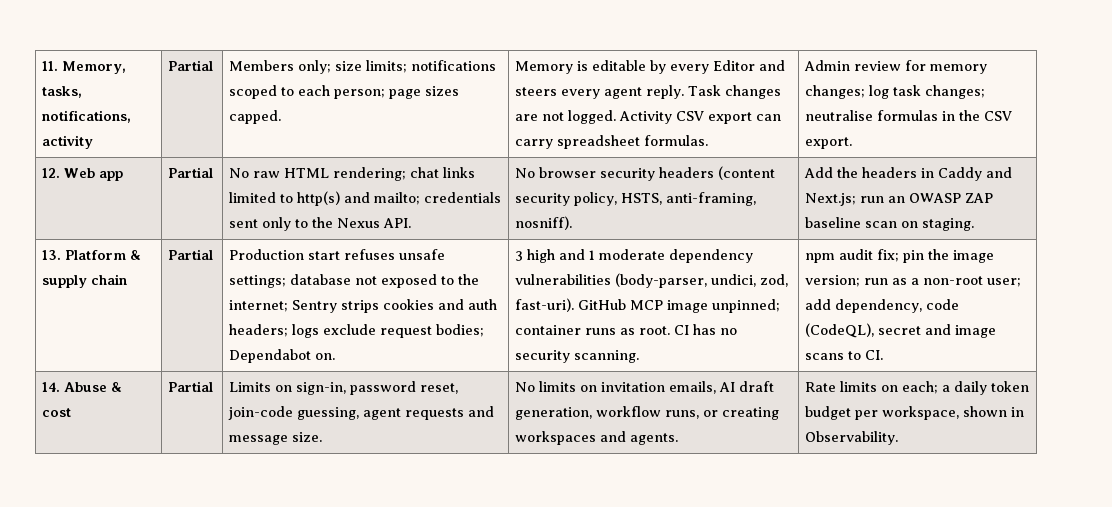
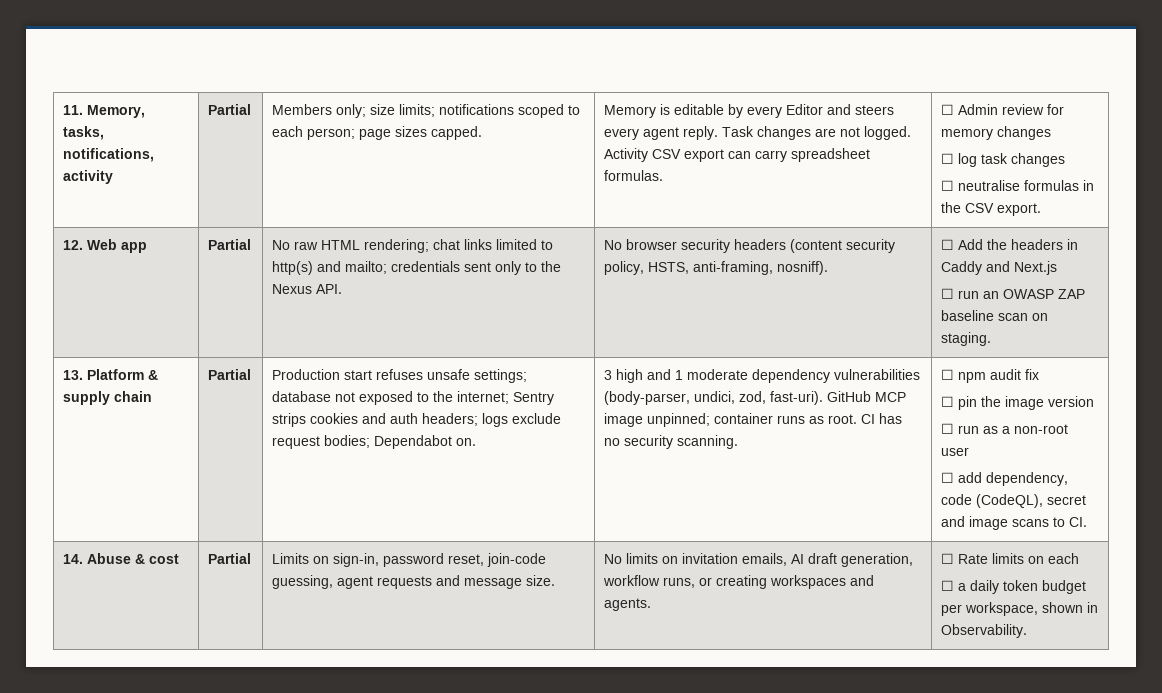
- Admin review for memory changes; log task changes; neutralise formulas in the CSV export.
+ ☐ Admin review for memory changes
+ ☐ log task changes
+ ☐ neutralise formulas in the CSV export.
- Add the headers in Caddy and Next.js; run an OWASP ZAP baseline scan on staging.
+ ☐ Add the headers in Caddy and Next.js
+ ☐ run an OWASP ZAP baseline scan on staging.
- npm audit fix; pin the image version; run as a non-root user; add dependency, code (CodeQL), secret and image scans to CI.
+ ☐ npm audit fix
+ ☐ pin the image version
+ ☐ run as a non-root user
+ ☐ add dependency, code (CodeQL), secret and image scans to CI.
- Rate limits on each; a daily token budget per workspace, shown in Observability.
+ ☐ Rate limits on each
+ ☐ a daily token budget per workspace, shown in Observability.

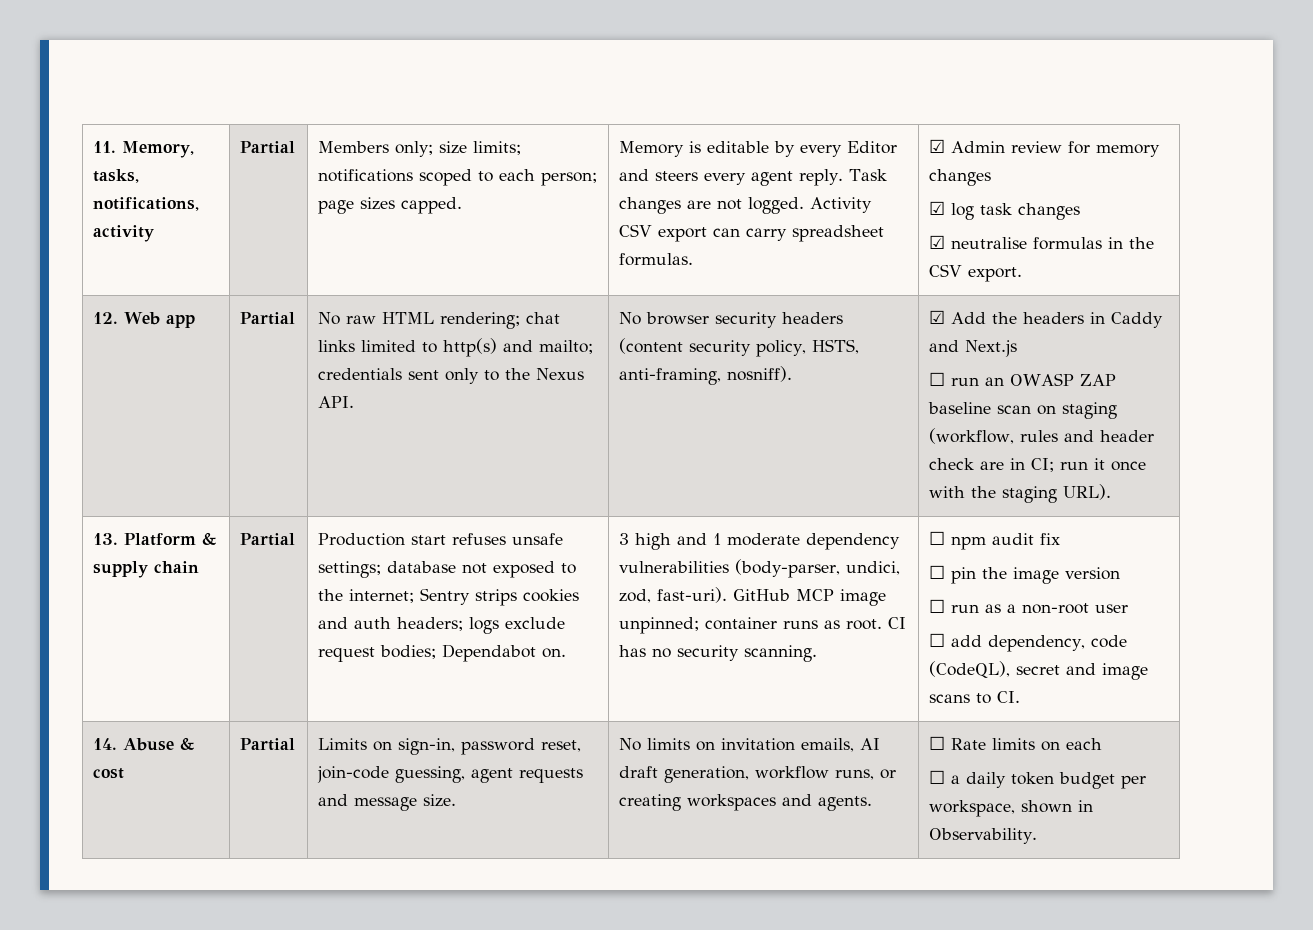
- ☐ Admin review for memory changes
+ ☑ Admin review for memory changes
- ☐ log task changes
+ ☑ log task changes
- ☐ neutralise formulas in the CSV export.
+ ☑ neutralise formulas in the CSV export.
- ☐ Add the headers in Caddy and Next.js
+ ☑ Add the headers in Caddy and Next.js
- ☐ run an OWASP ZAP baseline scan on staging.
+ ☐ run an OWASP ZAP baseline scan on staging (workflow, rules and header check are in CI; run it once with the staging URL).

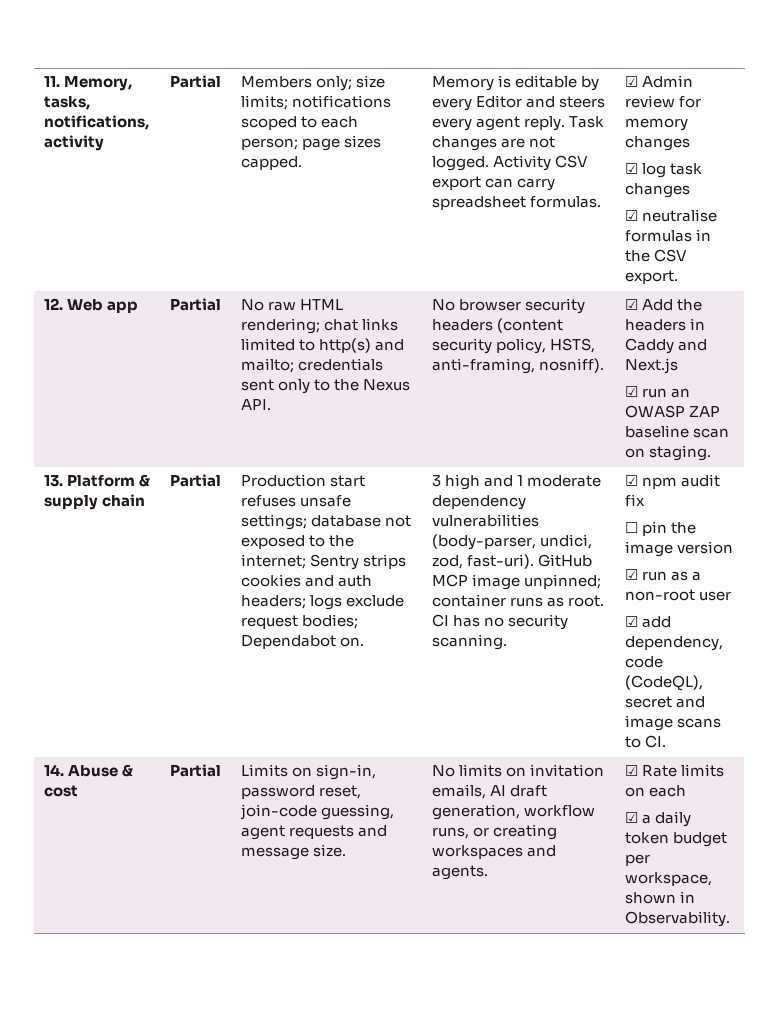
- ☐ run an OWASP ZAP baseline scan on staging (workflow, rules and header check are in CI; run it once with the staging URL).
+ ☑ run an OWASP ZAP baseline scan on staging.
- ☐ npm audit fix
+ ☑ npm audit fix
- ☐ run as a non-root user
+ ☑ run as a non-root user
- ☐ add dependency, code (CodeQL), secret and image scans to CI.
+ ☑ add dependency, code (CodeQL), secret and image scans to CI.
- ☐ Rate limits on each
+ ☑ Rate limits on each
- ☐ a daily token budget per workspace, shown in Observability.
+ ☑ a daily token budget per workspace, shown in Observability.

